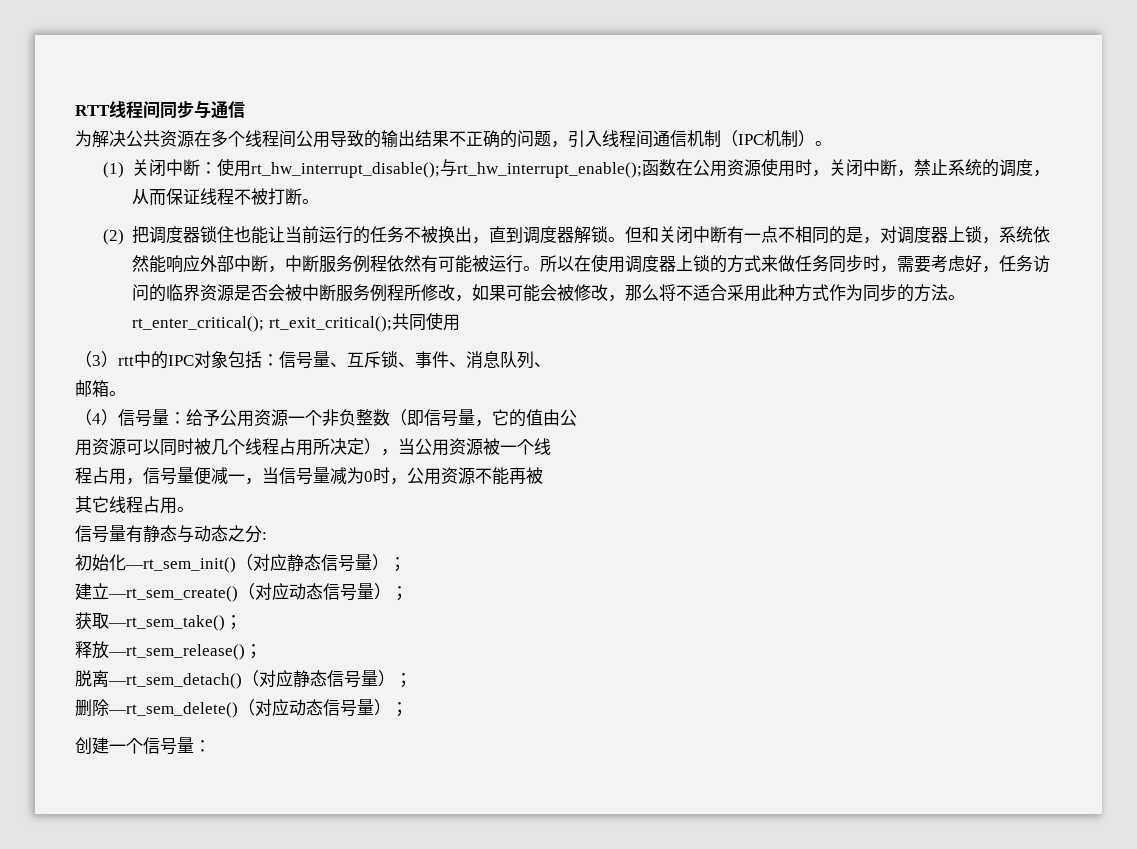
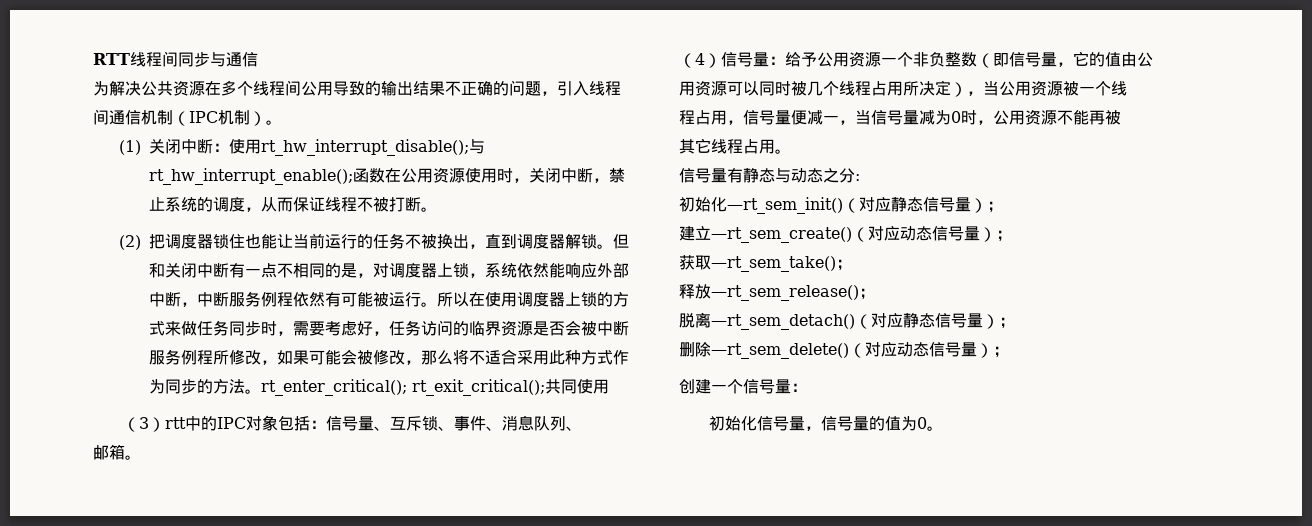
+ 初始化信号量，信号量的值为0。

